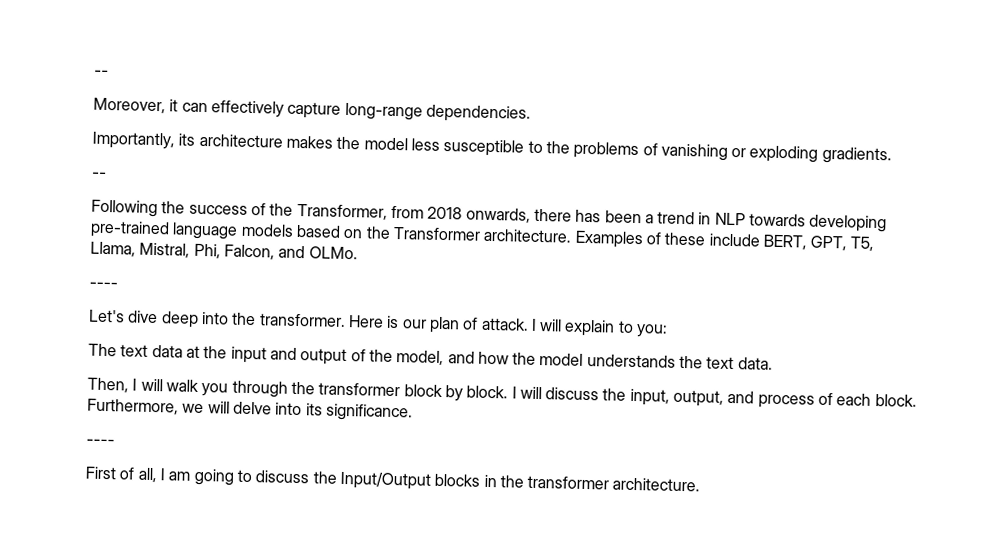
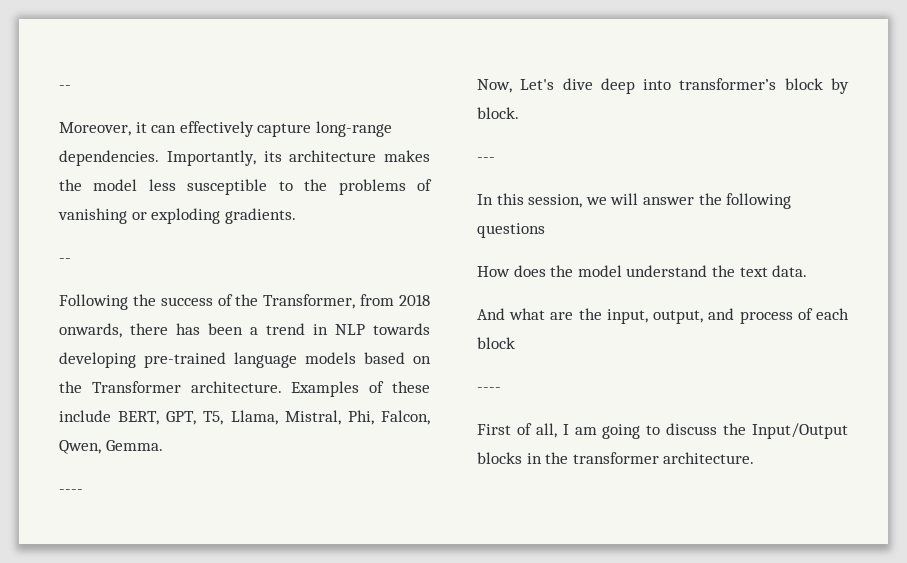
- Moreover, it can effectively capture long-range dependencies.
- Importantly, its architecture makes the model less susceptible to the problems of vanishing or exploding gradients.
+ Moreover, it can effectively capture long-range dependencies. Importantly, its architecture makes the model less susceptible to the problems of vanishing or exploding gradients.
- Examples of these include BERT, GPT, T5, Llama, Mistral, Phi, Falcon, and OLMo.
+ Examples of these include BERT, GPT, T5, Llama, Mistral, Phi, Falcon, Qwen, Gemma.
  ----
- Let's dive deep into the transformer. Here is our plan of attack. I will explain to you:
- The text data at the input and output of the model, and how the model understands the text data.
+ Now, Let's dive deep into transformer’s block by block.
+ ---
+ In this session, we will answer the following questions
+ How does the model understand the text data.
- Then, I will walk you through the transformer block by block. I will discuss the input, output, and process of each block. Furthermore, we will delve into its significance.
+ And what are the input, output, and process of each block

